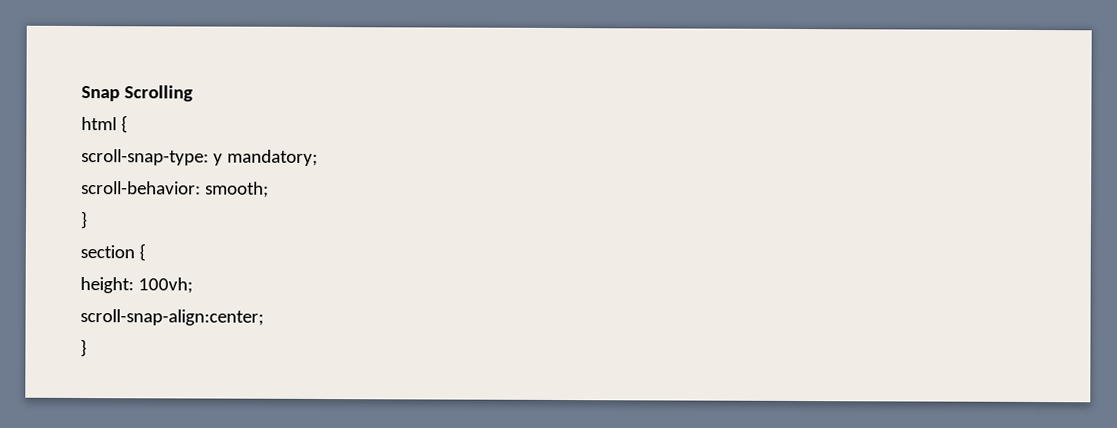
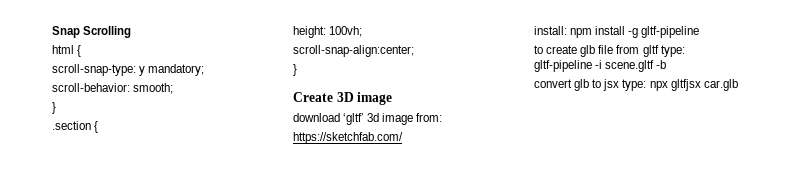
- section {
+ .section {
+ Create 3D image
+ download ‘gltf’ 3d image from:
+ https://sketchfab.com/
+ install: npm install -g gltf-pipeline
+ to create glb file from gltf type: gltf-pipeline -i scene.gltf -b
+ convert glb to jsx type: npx gltfjsx car.glb

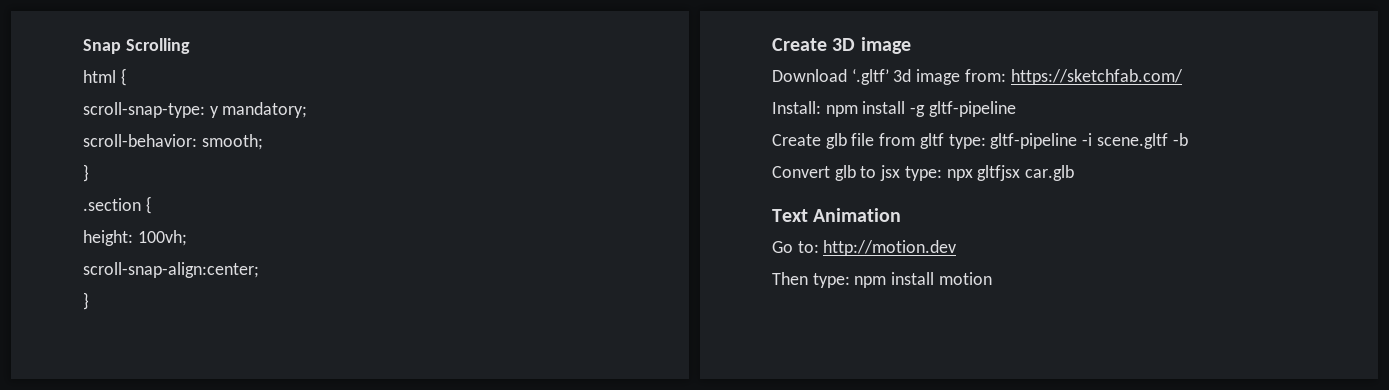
- download ‘gltf’ 3d image from:
- https://sketchfab.com/
+ Download ‘.gltf’ 3d image from: https://sketchfab.com/
- install: npm install -g gltf-pipeline
+ Install: npm install -g gltf-pipeline
- to create glb file from gltf type: gltf-pipeline -i scene.gltf -b
+ Create glb file from gltf type: gltf-pipeline -i scene.gltf -b
- convert glb to jsx type: npx gltfjsx car.glb
+ Convert glb to jsx type: npx gltfjsx car.glb
+ Text Animation
+ Go to: http://motion.dev
+ Then type: npm install motion

